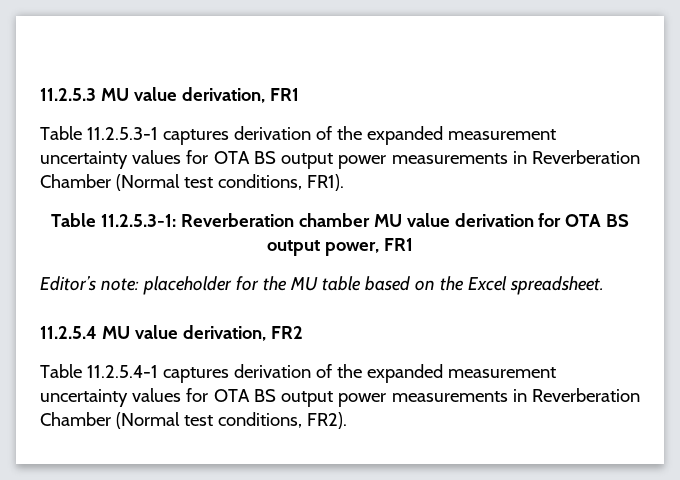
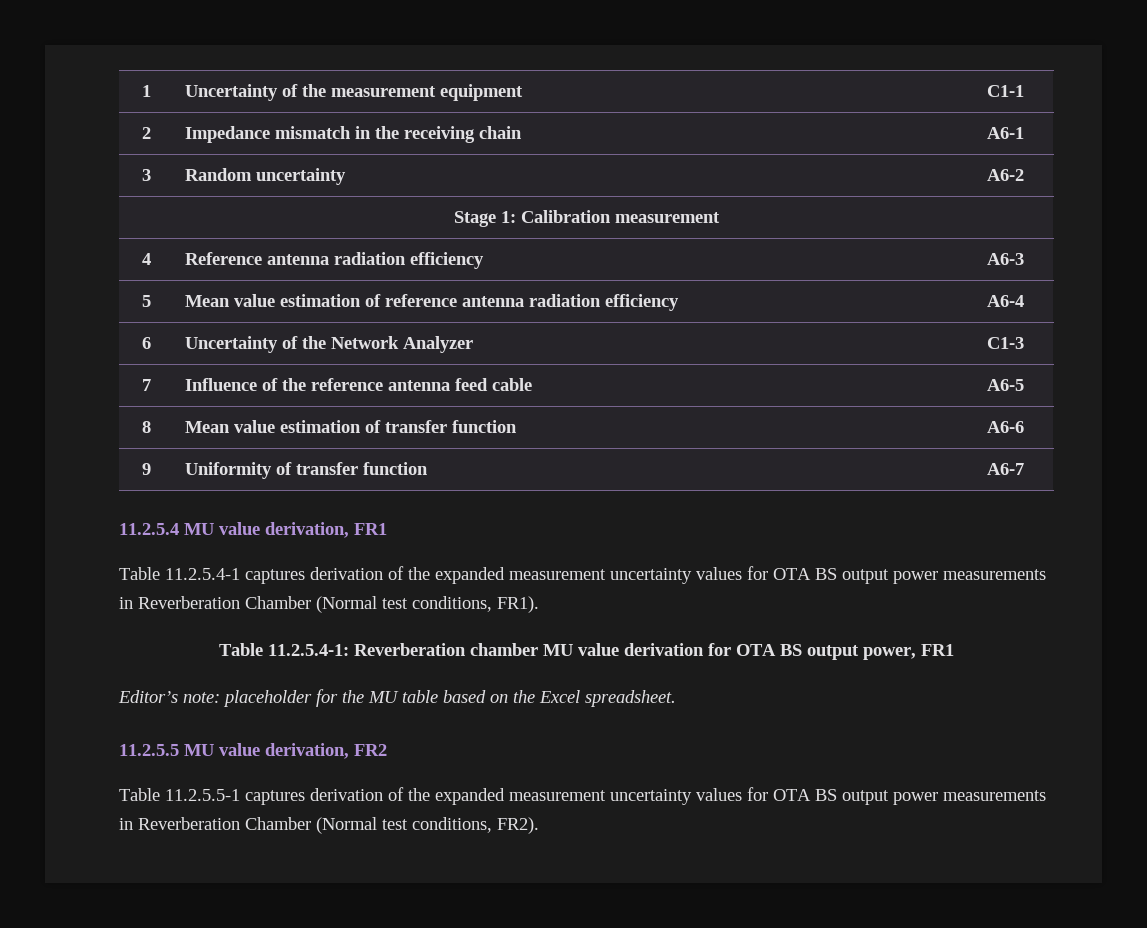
- 11.2.5.3 MU value derivation, FR1
+ 1 | Uncertainty of the measurement equipment | C1-1
+ 2 | Impedance mismatch in the receiving chain | A6-1
+ 3 | Random uncertainty | A6-2
+ Stage 1: Calibration measurement
+ 4 | Reference antenna radiation efficiency | A6-3
+ 5 | Mean value estimation of reference antenna radiation efficiency | A6-4
+ 6 | Uncertainty of the Network Analyzer | C1-3
+ 7 | Influence of the reference antenna feed cable | A6-5
+ 8 | Mean value estimation of transfer function | A6-6
+ 9 | Uniformity of transfer function | A6-7
+ 11.2.5.4 MU value derivation, FR1
- Table 11.2.5.3-1 captures derivation of the expanded measurement uncertainty values for OTA BS output power measurements in Reverberation Chamber (Normal test conditions, FR1).
+ Table 11.2.5.4-1 captures derivation of the expanded measurement uncertainty values for OTA BS output power measurements in Reverberation Chamber (Normal test conditions, FR1).
- Table 11.2.5.3-1: Reverberation chamber MU value derivation for OTA BS output power, FR1
+ Table 11.2.5.4-1: Reverberation chamber MU value derivation for OTA BS output power, FR1
- 11.2.5.4 MU value derivation, FR2
+ 11.2.5.5 MU value derivation, FR2
- Table 11.2.5.4-1 captures derivation of the expanded measurement uncertainty values for OTA BS output power measurements in Reverberation Chamber (Normal test conditions, FR2).
+ Table 11.2.5.5-1 captures derivation of the expanded measurement uncertainty values for OTA BS output power measurements in Reverberation Chamber (Normal test conditions, FR2).

